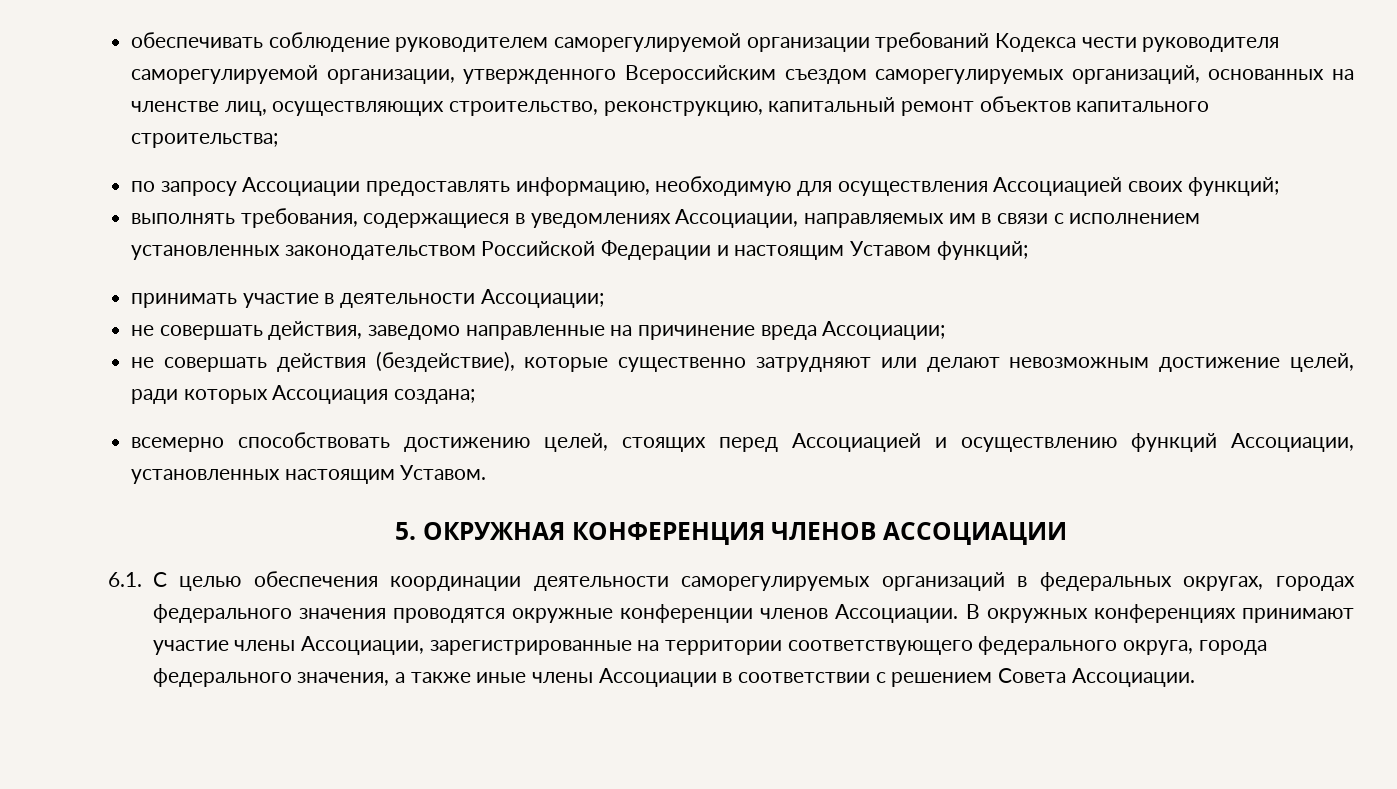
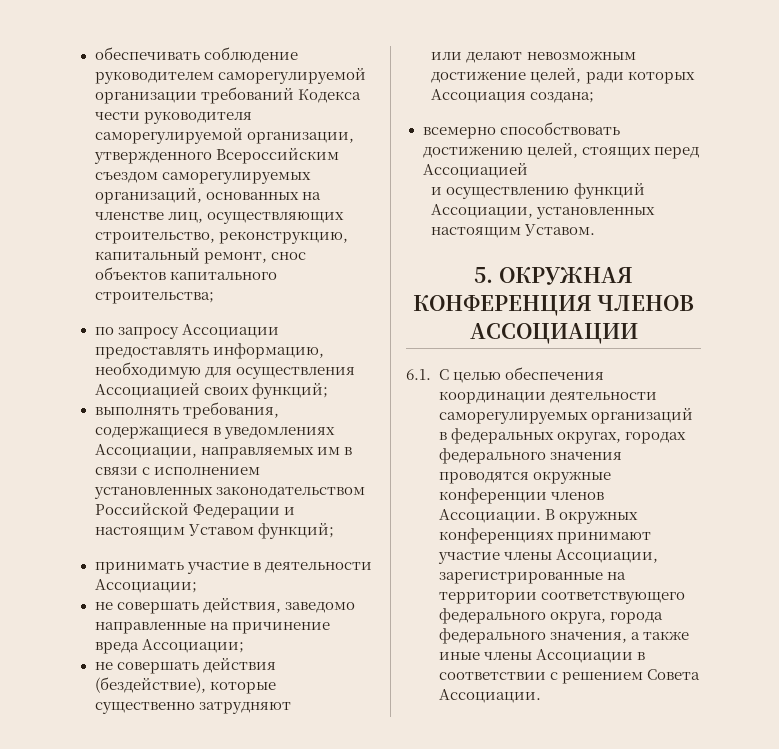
- обеспечивать соблюдение руководителем саморегулируемой организации требований Кодекса чести руководителя саморегулируемой организации, утвержденного Всероссийским съездом саморегулируемых организаций, основанных на членстве лиц, осуществляющих строительство, реконструкцию, капитальный ремонт объектов капитального строительства;
+ обеспечивать соблюдение руководителем саморегулируемой организации требований Кодекса чести руководителя саморегулируемой организации, утвержденного Всероссийским съездом саморегулируемых организаций, основанных на членстве лиц, осуществляющих строительство, реконструкцию, капитальный ремонт, снос объектов капитального строительства;
- не совершать действия (бездействие), которые существенно затрудняют или делают невозможным достижение целей, ради которых Ассоциация создана;
+ не совершать действия (бездействие), которые существенно затрудняют
+ или делают невозможным достижение целей, ради которых Ассоциация создана;
- всемерно способствовать достижению целей, стоящих перед Ассоциацией и осуществлению функций Ассоциации, установленных настоящим Уставом.
+ всемерно способствовать достижению целей, стоящих перед Ассоциацией
+ и осуществлению функций Ассоциации, установленных настоящим Уставом.

